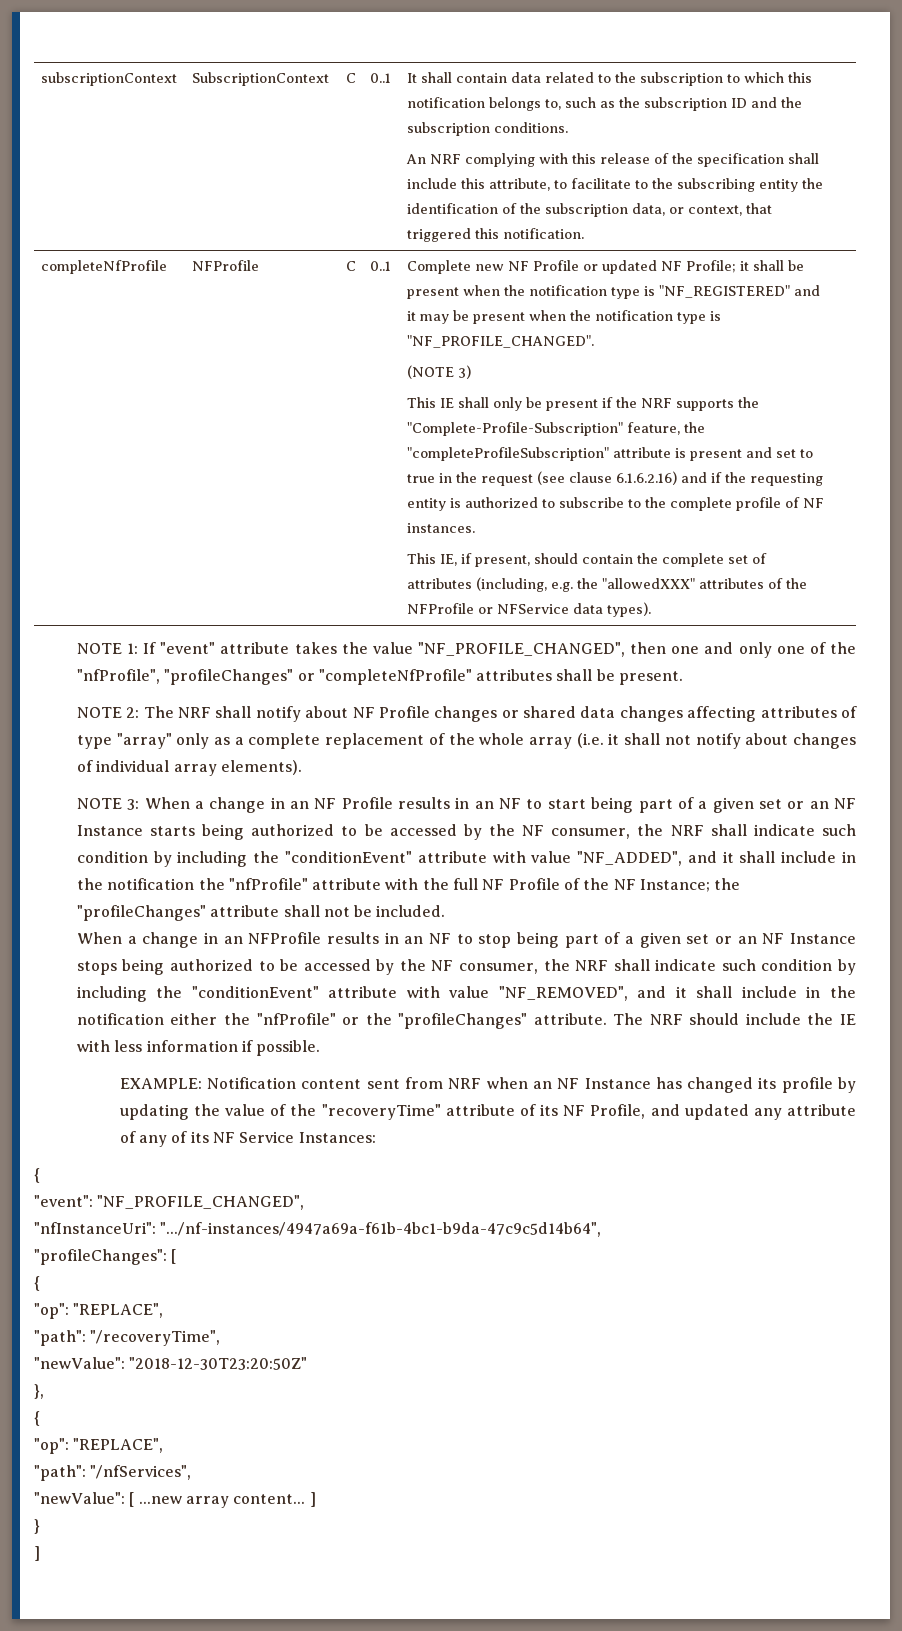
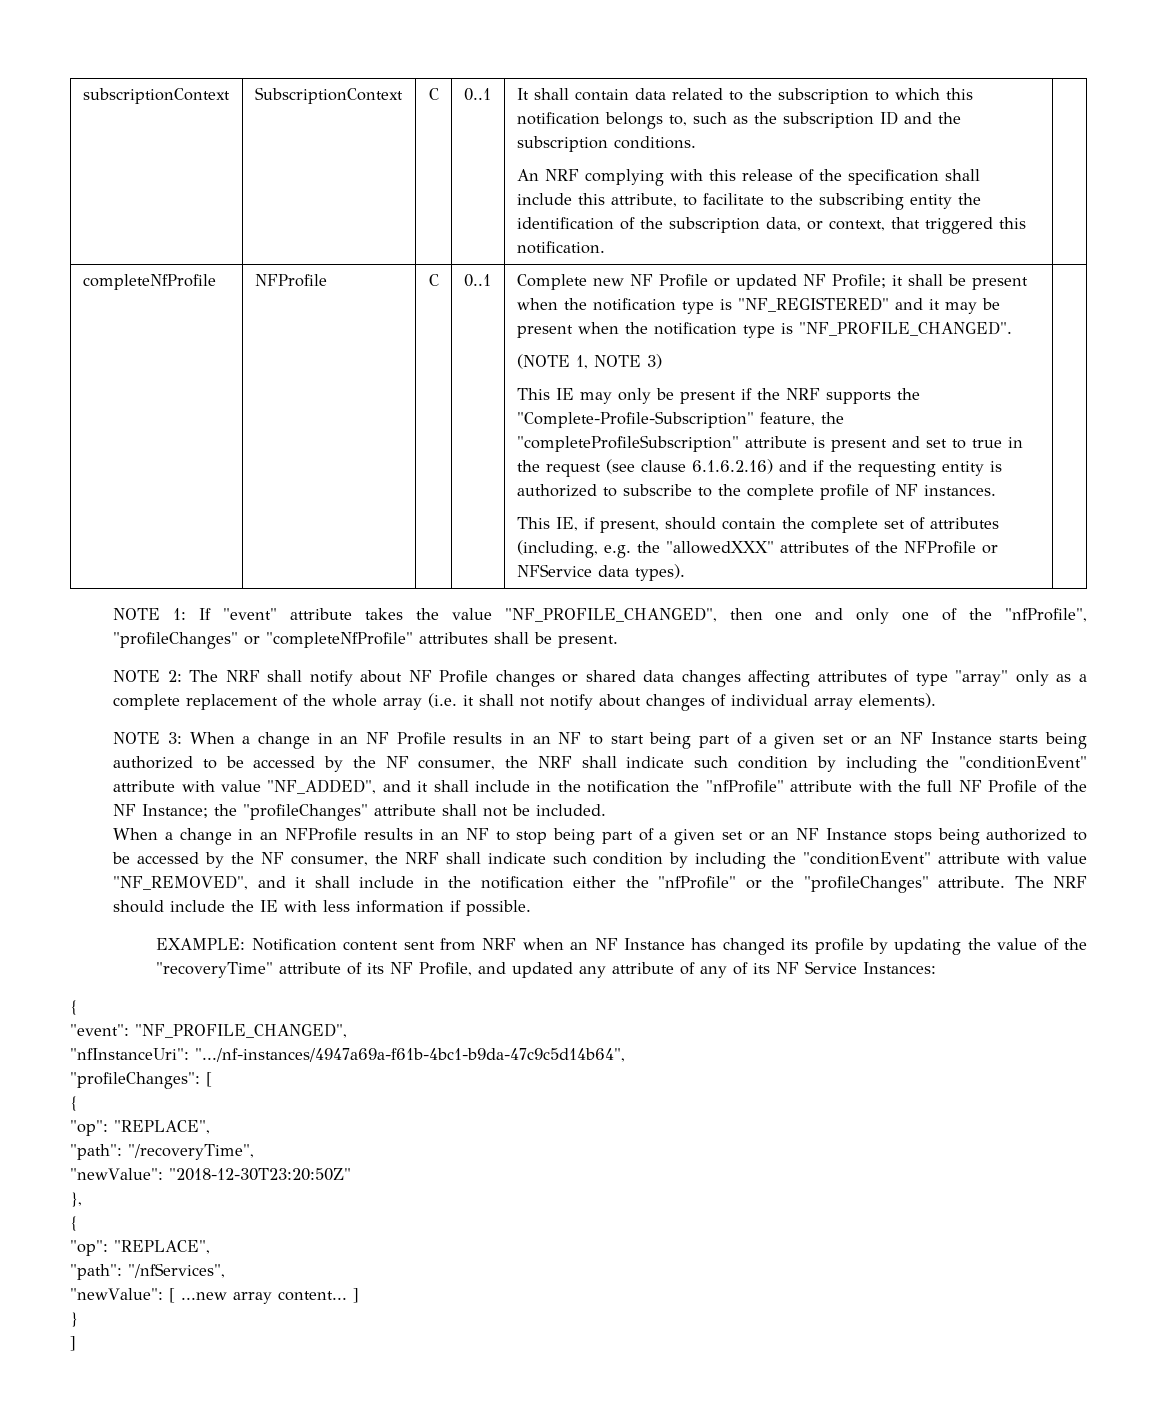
- (NOTE 3)
+ (NOTE 1, NOTE 3)
- This IE shall only be present if the NRF supports the "Complete-Profile-Subscription" feature, the "completeProfileSubscription" attribute is present and set to true in the request (see clause 6.1.6.2.16) and if the requesting entity is authorized to subscribe to the complete profile of NF instances.
+ This IE may only be present if the NRF supports the "Complete-Profile-Subscription" feature, the "completeProfileSubscription" attribute is present and set to true in the request (see clause 6.1.6.2.16) and if the requesting entity is authorized to subscribe to the complete profile of NF instances.

